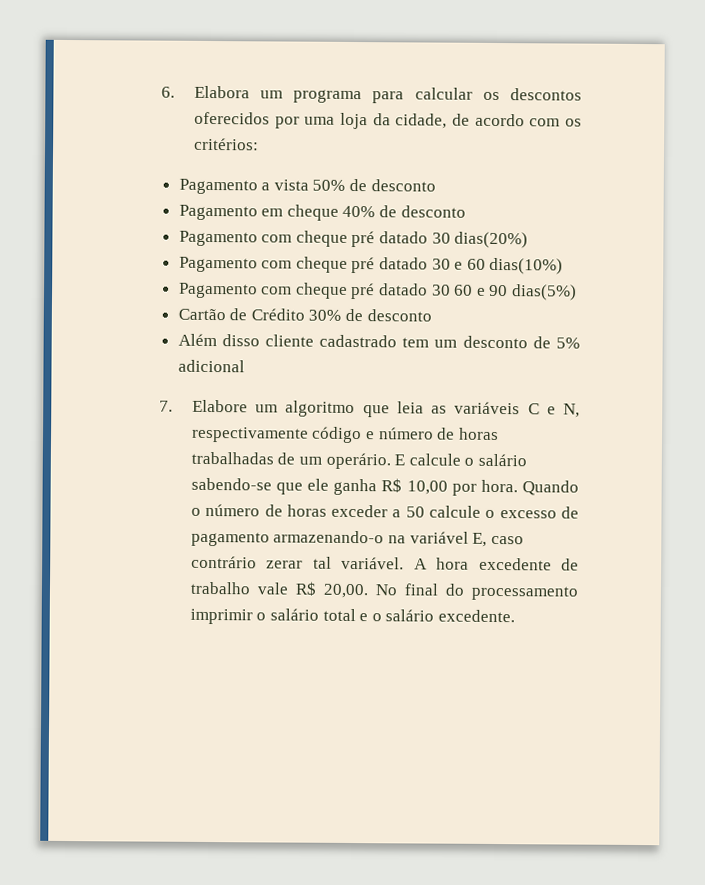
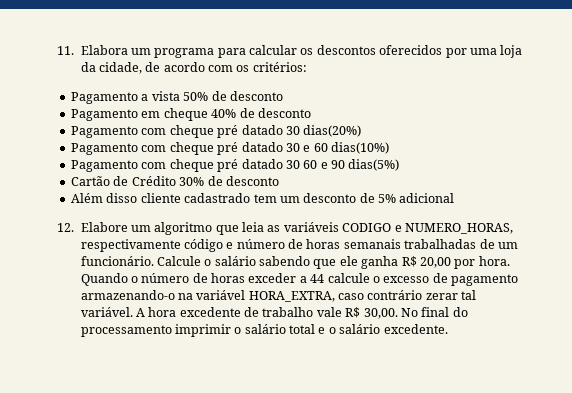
- 6. Elabora um programa para calcular os descontos oferecidos por uma loja da cidade, de acordo com os critérios:
+ 11. Elabora um programa para calcular os descontos oferecidos por uma loja da cidade, de acordo com os critérios:
- 7. Elabore um algoritmo que leia as variáveis C e N, respectivamente código e número de horas trabalhadas de um operário. E calcule o salário sabendo-se que ele ganha R$ 10,00 por hora.
+ 12. Elabore um algoritmo que leia as variáveis CODIGO e NUMERO_HORAS, respectivamente código e número de horas semanais trabalhadas de um funcionário. Calcule o salário sabendo que ele ganha R$ 20,00 por hora.
- Quando o número de horas exceder a 50 calcule o excesso de pagamento armazenando-o na variável E, caso contrário zerar tal variável.
+ Quando o número de horas exceder a 44 calcule o excesso de pagamento armazenando-o na variável HORA_EXTRA, caso contrário zerar tal variável.
- A hora excedente de trabalho vale R$ 20,00.
+ A hora excedente de trabalho vale R$ 30,00.

